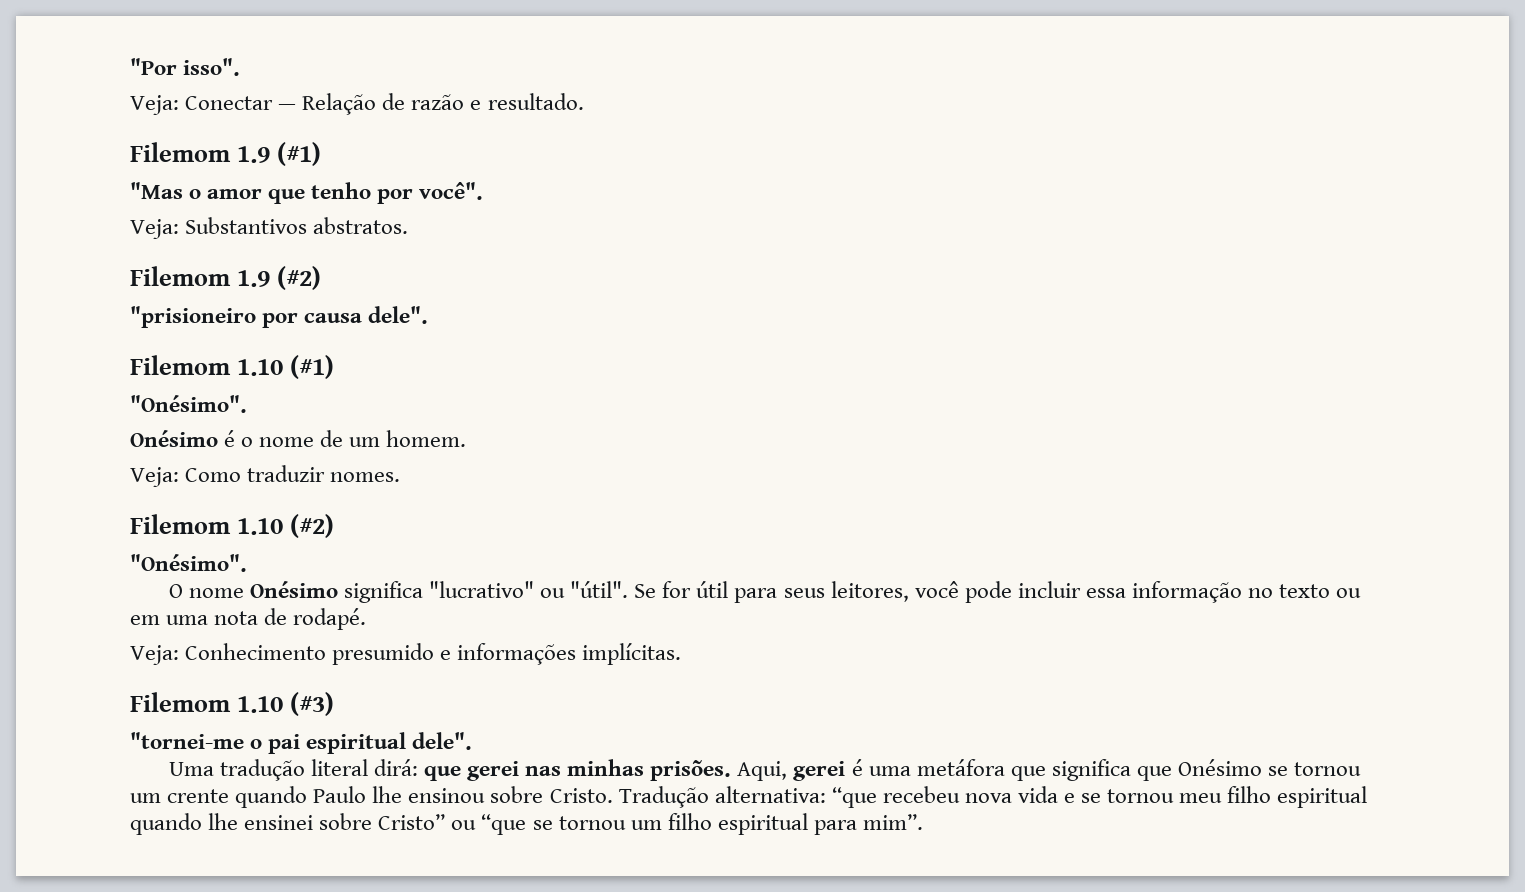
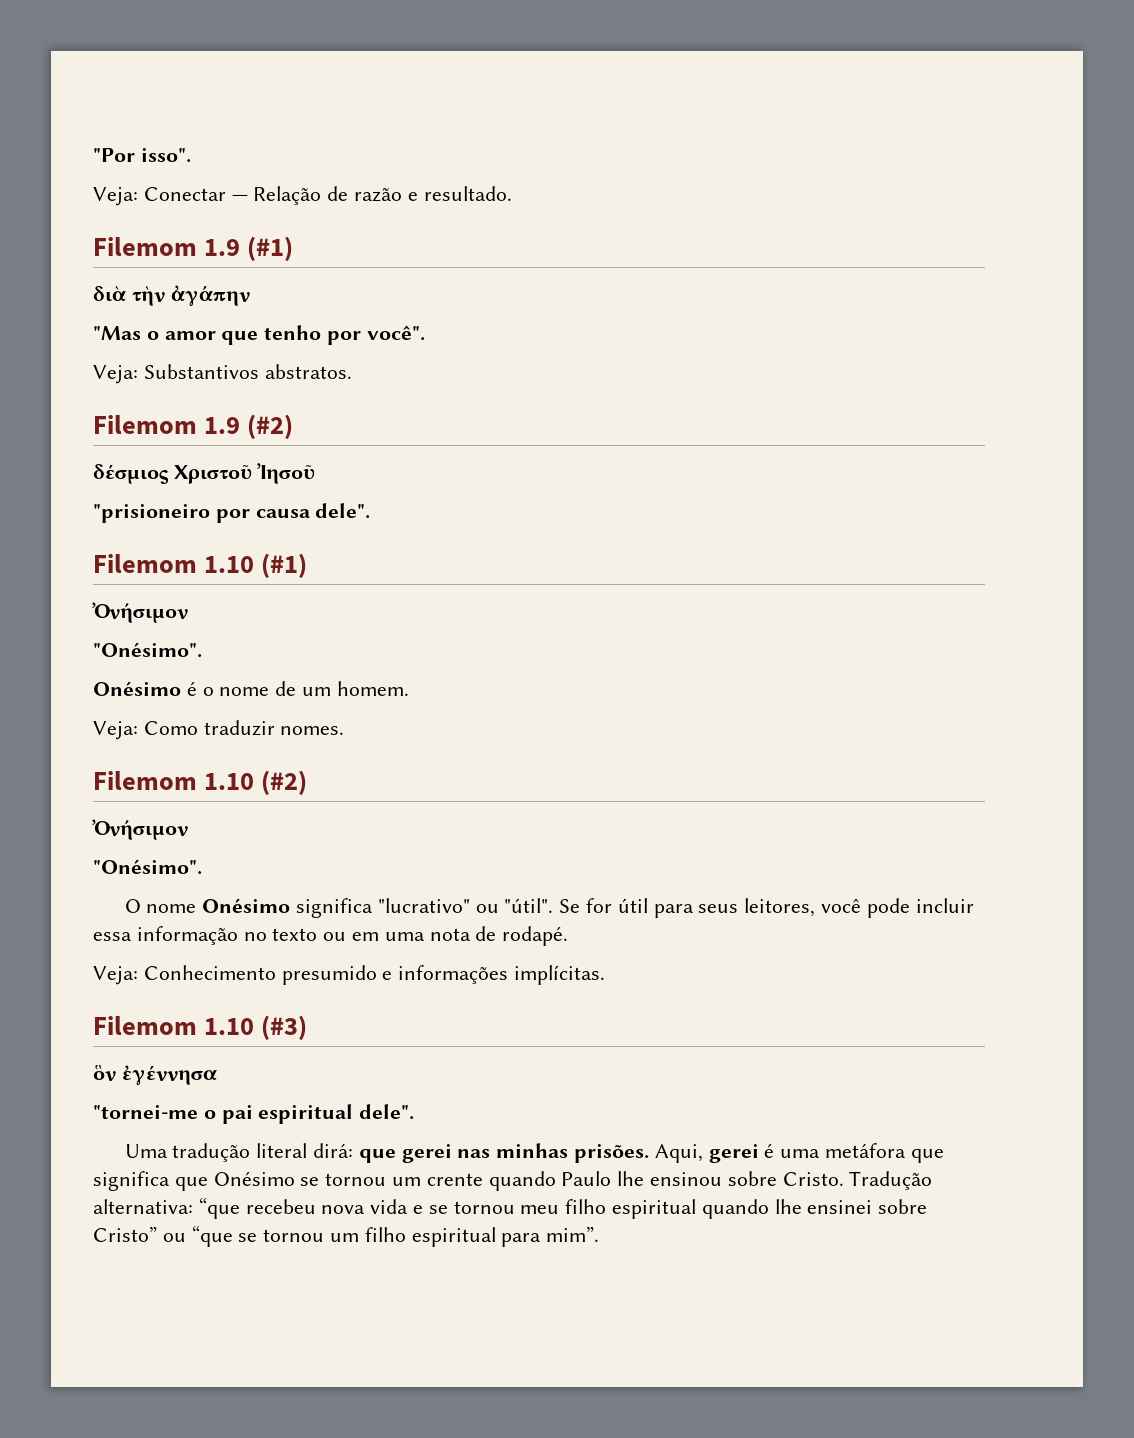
+ διὰ τὴν ἀγάπην
+ δέσμιος Χριστοῦ Ἰησοῦ
  Filemom 1.10 (#1)
+ Ὀνήσιμον
  Filemom 1.10 (#2)
+ Ὀνήσιμον
+ ὃν ἐγέννησα

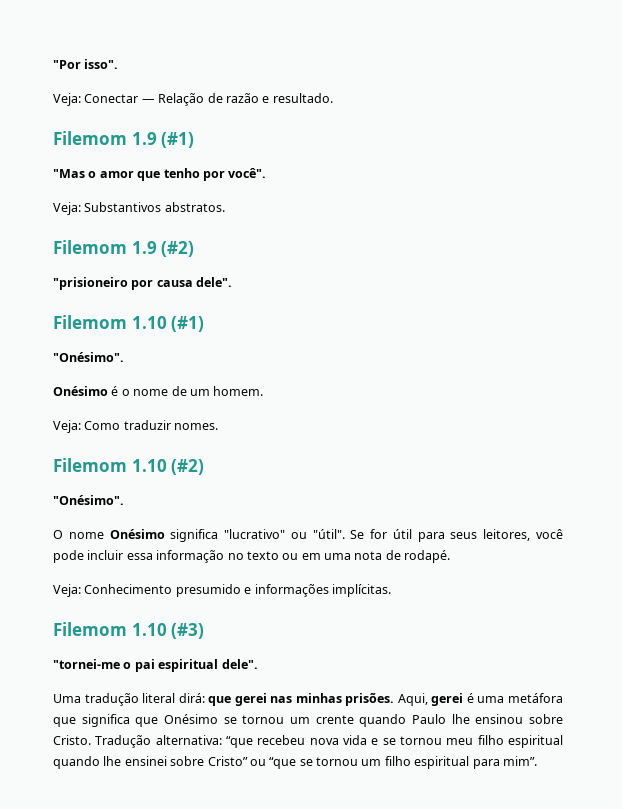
- διὰ τὴν ἀγάπην
- δέσμιος Χριστοῦ Ἰησοῦ
  Filemom 1.10 (#1)
- Ὀνήσιμον
  Filemom 1.10 (#2)
- Ὀνήσιμον
- ὃν ἐγέννησα

